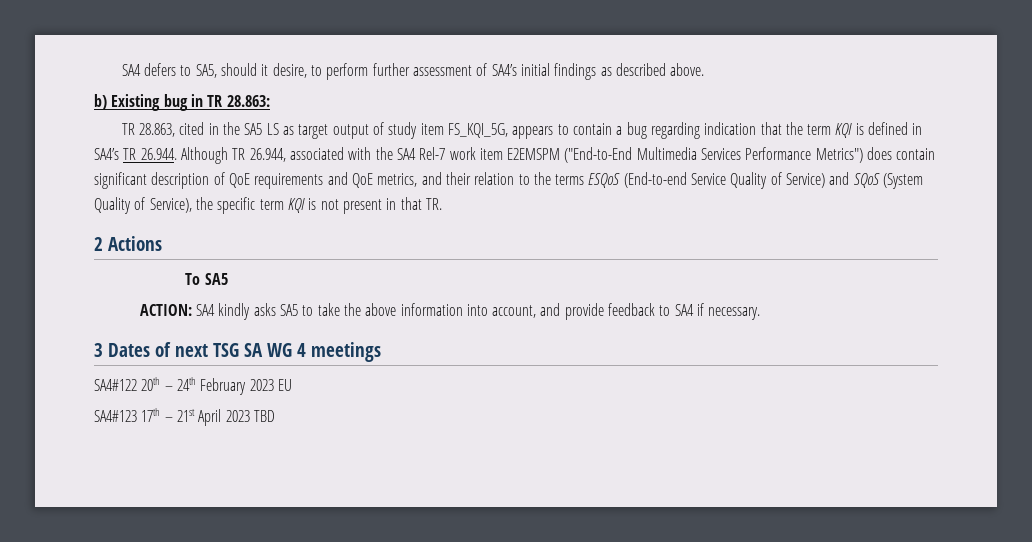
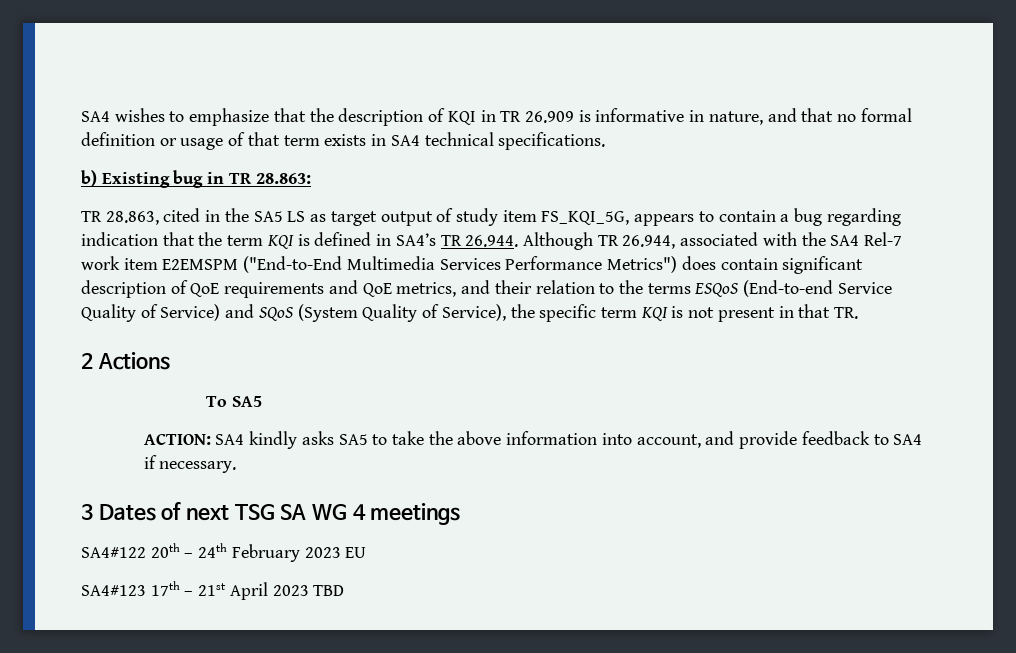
- SA4 defers to SA5, should it desire, to perform further assessment of SA4’s initial findings as described above.
+ SA4 wishes to emphasize that the description of KQI in TR 26.909 is informative in nature, and that no formal definition or usage of that term exists in SA4 technical specifications.

